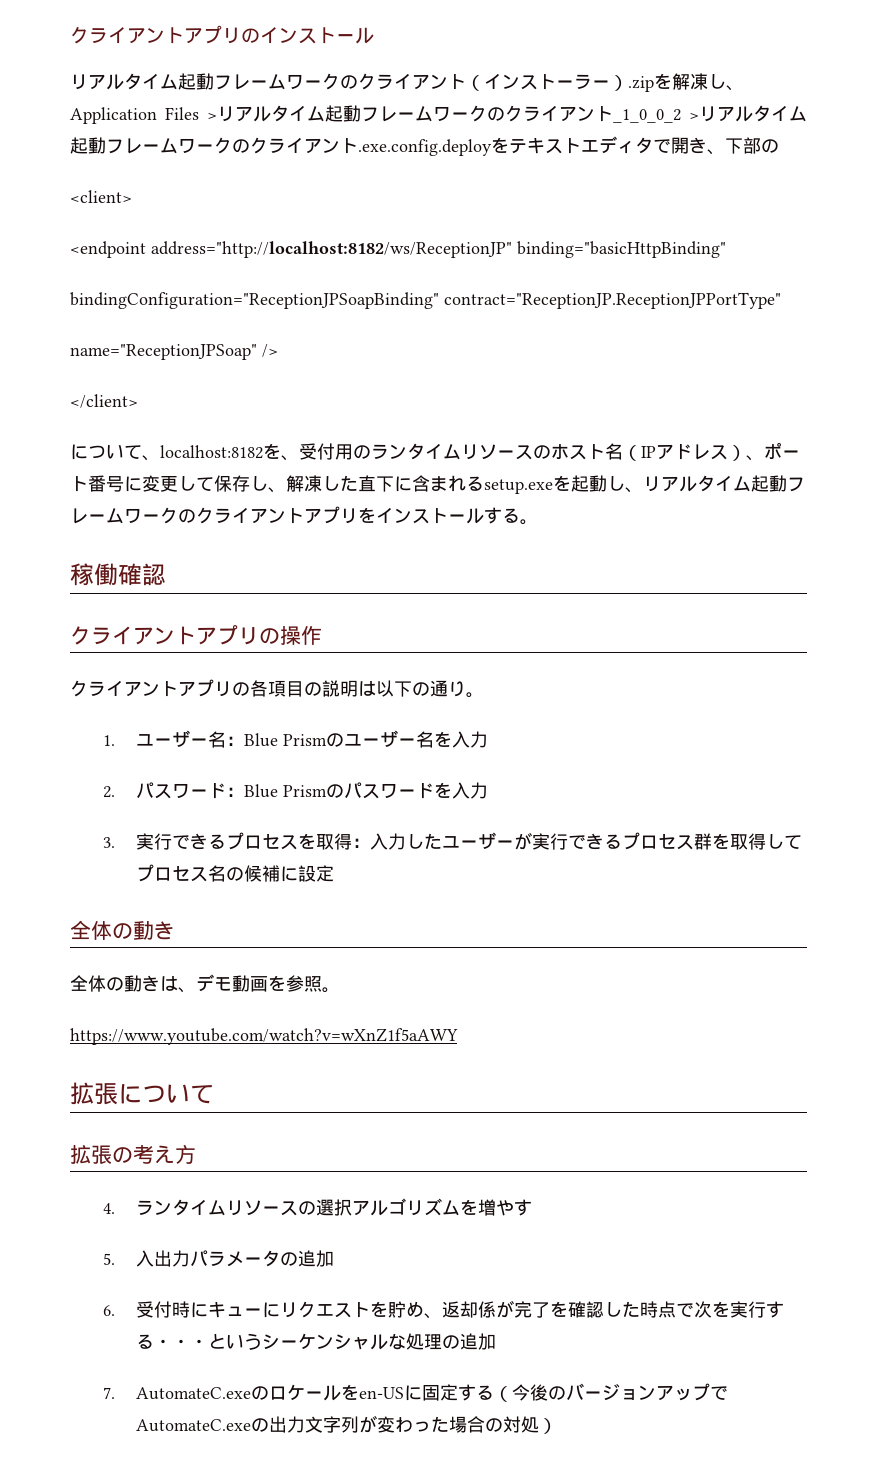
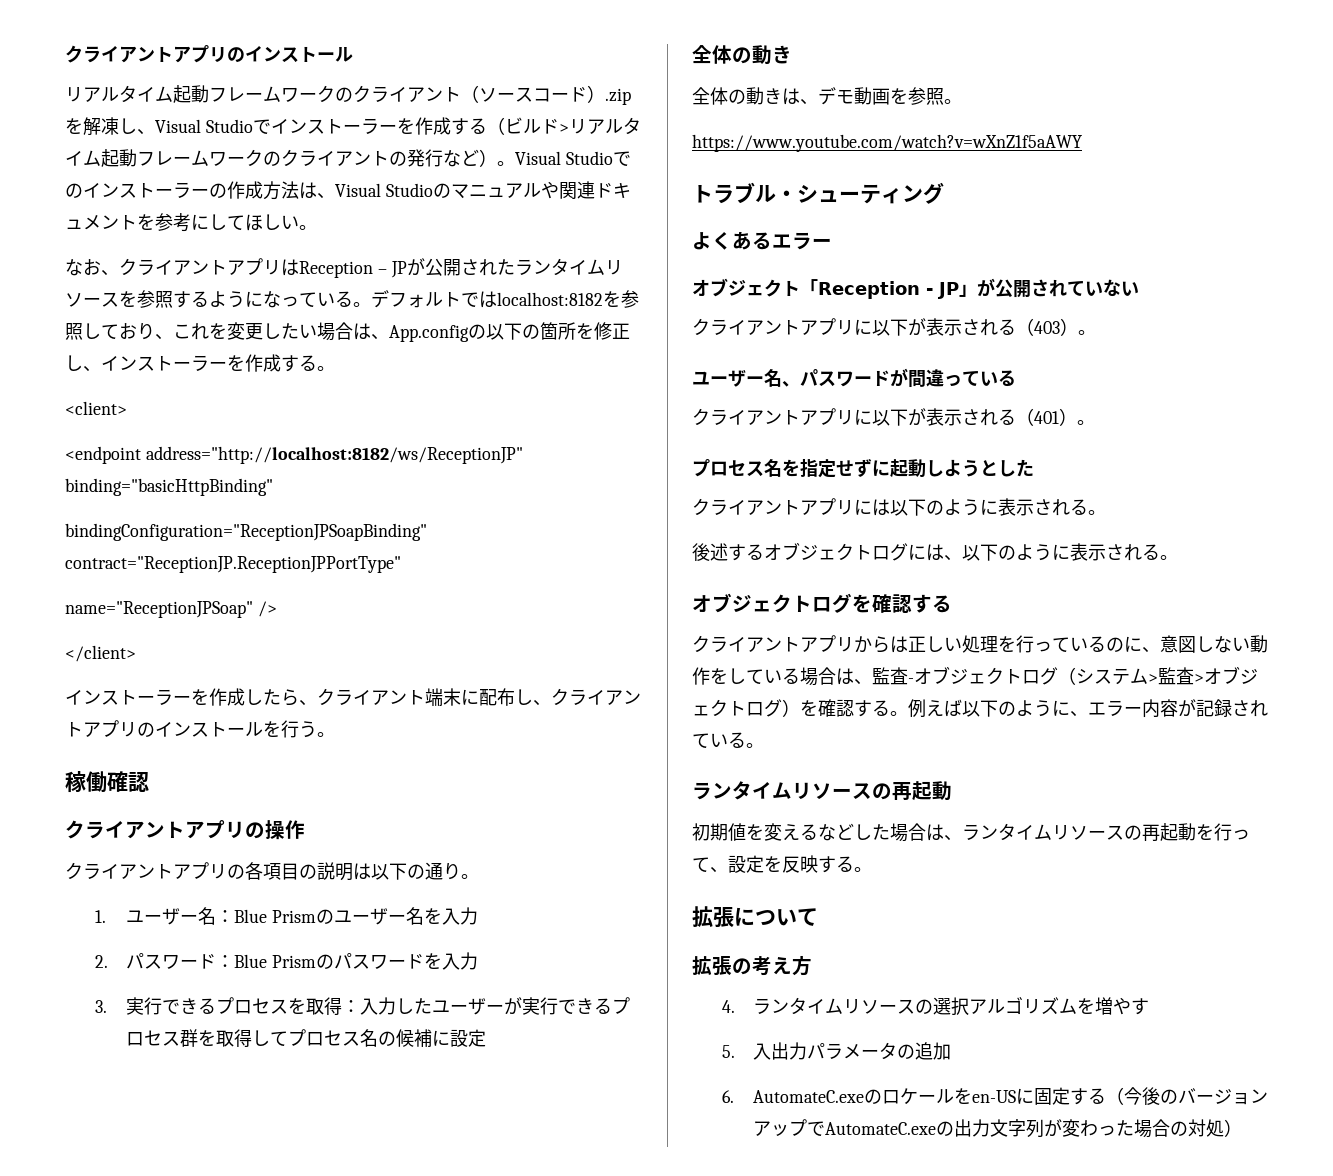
- リアルタイム起動フレームワークのクライアント（インストーラー）.zipを解凍し、Application Files >リアルタイム起動フレームワークのクライアント_1_0_0_2 >リアルタイム起動フレームワークのクライアント.exe.config.deployをテキストエディタで開き、下部の
+ リアルタイム起動フレームワークのクライアント（ソースコード）.zipを解凍し、Visual Studioでインストーラーを作成する（ビルド>リアルタイム起動フレームワークのクライアントの発行など）。Visual Studioでのインストーラーの作成方法は、Visual Studioのマニュアルや関連ドキュメントを参考にしてほしい。
+ なお、クライアントアプリはReception – JPが公開されたランタイムリソースを参照するようになっている。デフォルトではlocalhost:8182を参照しており、これを変更したい場合は、App.configの以下の箇所を修正し、インストーラーを作成する。
- について、localhost:8182を、受付用のランタイムリソースのホスト名（IPアドレス）、ポート番号に変更して保存し、解凍した直下に含まれるsetup.exeを起動し、リアルタイム起動フレームワークのクライアントアプリをインストールする。
+ インストーラーを作成したら、クライアント端末に配布し、クライアントアプリのインストールを行う。
+ トラブル・シューティング
+ よくあるエラー
+ オブジェクト「Reception - JP」が公開されていない
+ クライアントアプリに以下が表示される（403）。
+ ユーザー名、パスワードが間違っている
+ クライアントアプリに以下が表示される（401）。
+ プロセス名を指定せずに起動しようとした
+ クライアントアプリには以下のように表示される。
+ 後述するオブジェクトログには、以下のように表示される。
+ オブジェクトログを確認する
+ クライアントアプリからは正しい処理を行っているのに、意図しない動作をしている場合は、監査-オブジェクトログ（システム>監査>オブジェクトログ）を確認する。例えば以下のように、エラー内容が記録されている。
+ ランタイムリソースの再起動
+ 初期値を変えるなどした場合は、ランタイムリソースの再起動を行って、設定を反映する。
- 6.受付時にキューにリクエストを貯め、返却係が完了を確認した時点で次を実行する・・・というシーケンシャルな処理の追加
- 7. AutomateC.exeのロケールをen-USに固定する（今後のバージョンアップでAutomateC.exeの出力文字列が変わった場合の対処）
+ 6. AutomateC.exeのロケールをen-USに固定する（今後のバージョンアップでAutomateC.exeの出力文字列が変わった場合の対処）

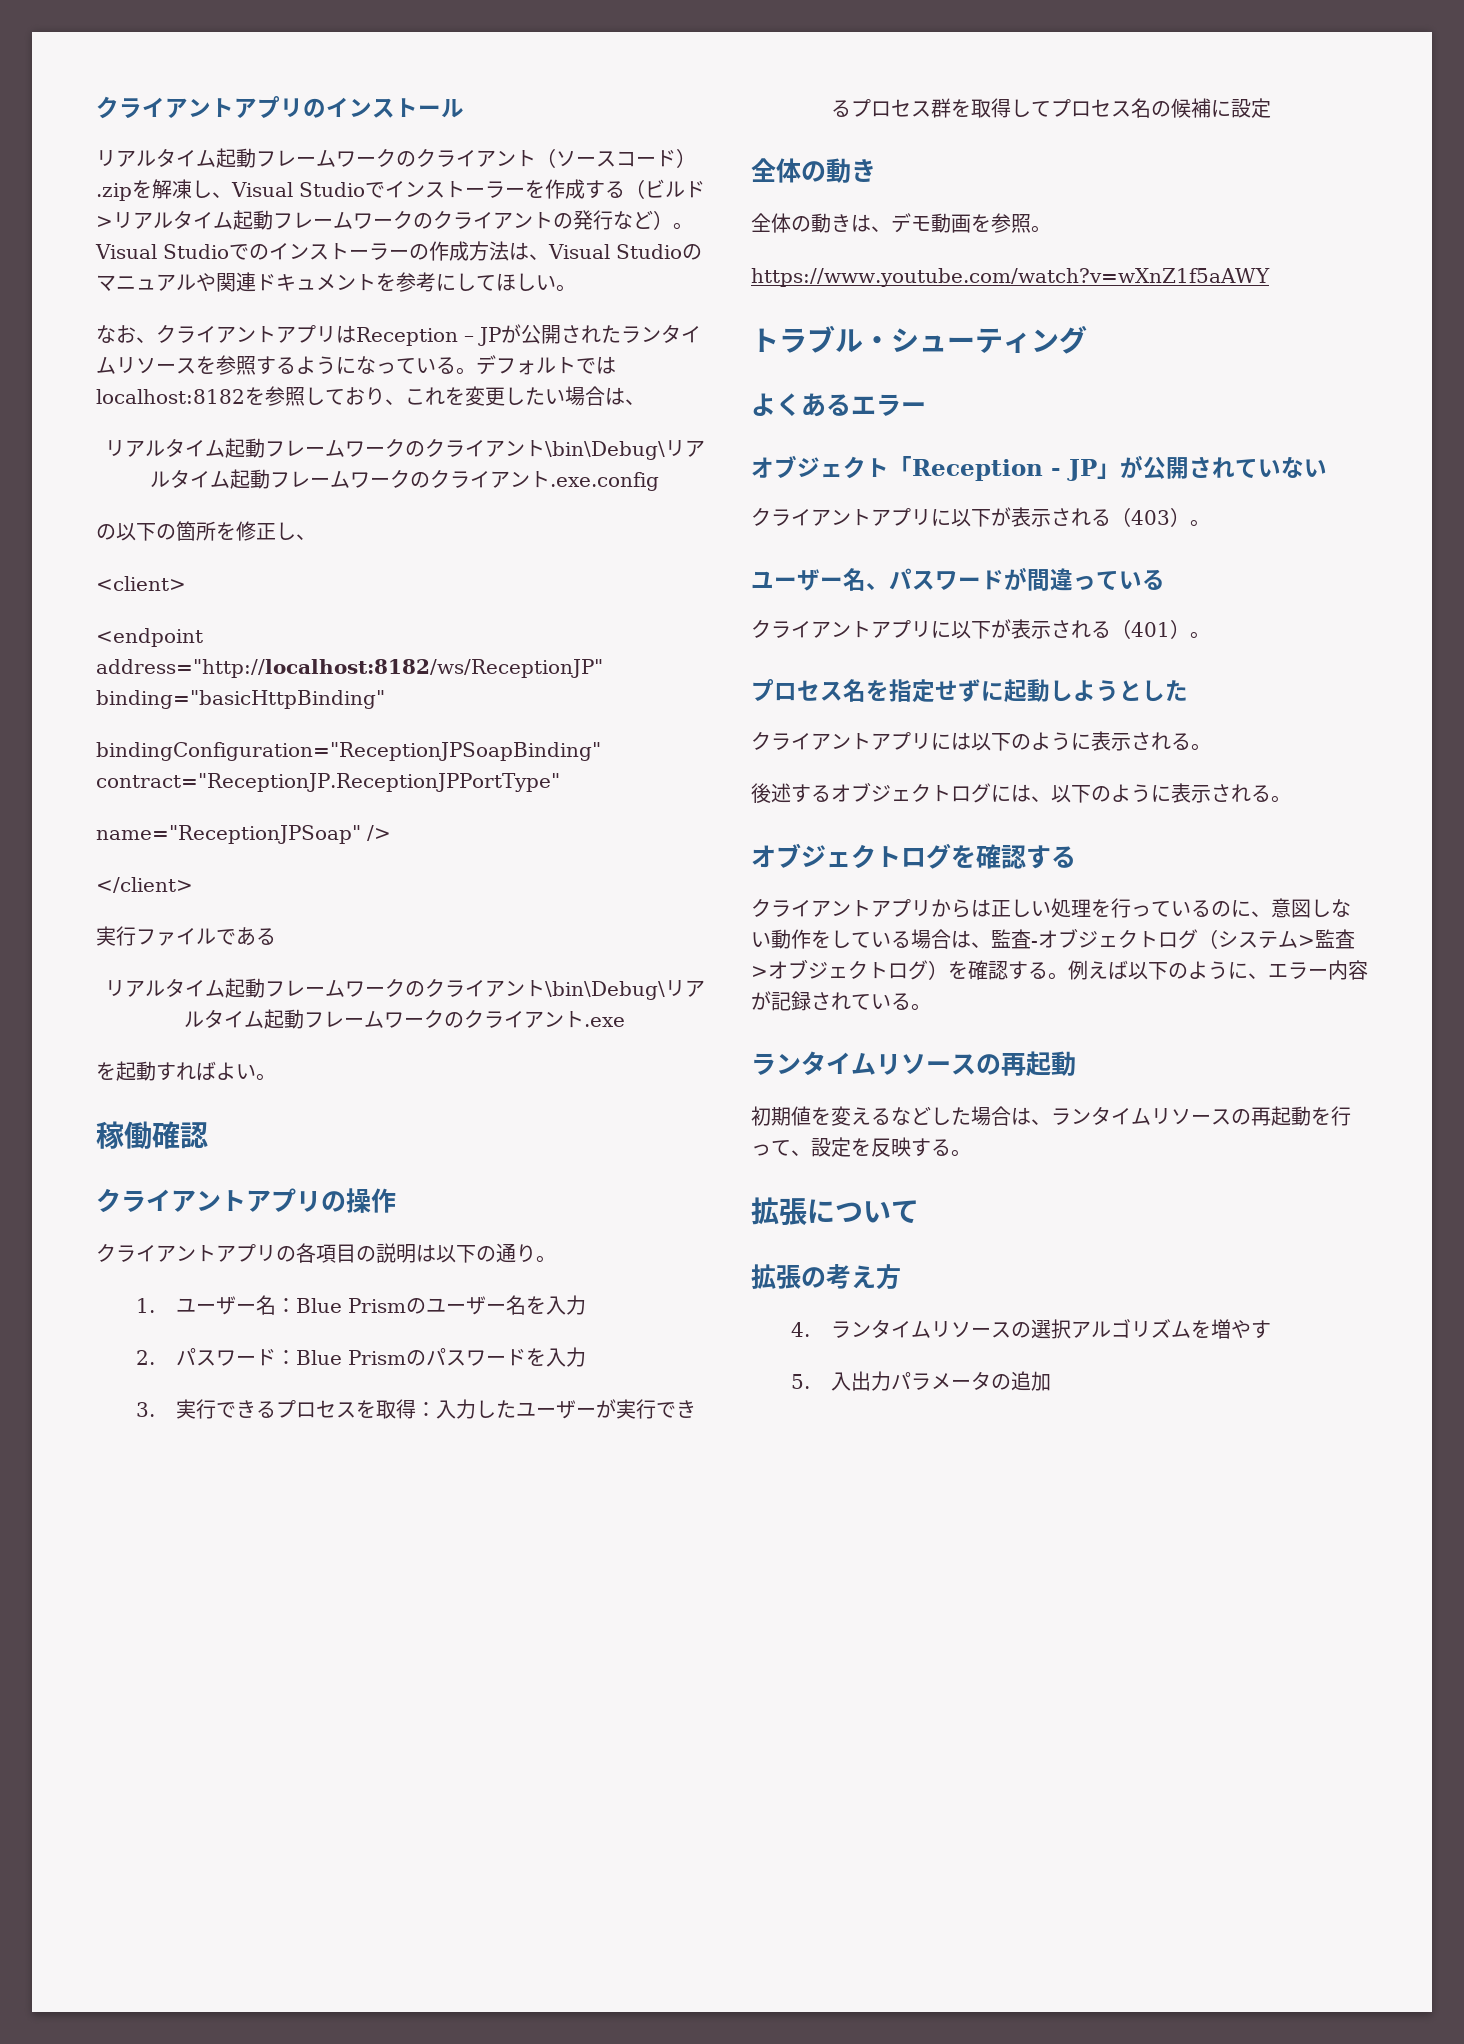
- デフォルトではlocalhost:8182を参照しており、これを変更したい場合は、App.configの以下の箇所を修正し、インストーラーを作成する。
+ デフォルトではlocalhost:8182を参照しており、これを変更したい場合は、
+ リアルタイム起動フレームワークのクライアント\bin\Debug\リアルタイム起動フレームワークのクライアント.exe.config
+ の以下の箇所を修正し、
- インストーラーを作成したら、クライアント端末に配布し、クライアントアプリのインストールを行う。
+ 実行ファイルである
+ リアルタイム起動フレームワークのクライアント\bin\Debug\リアルタイム起動フレームワークのクライアント.exe
+ を起動すればよい。
- 6. AutomateC.exeのロケールをen-USに固定する（今後のバージョンアップでAutomateC.exeの出力文字列が変わった場合の対処）

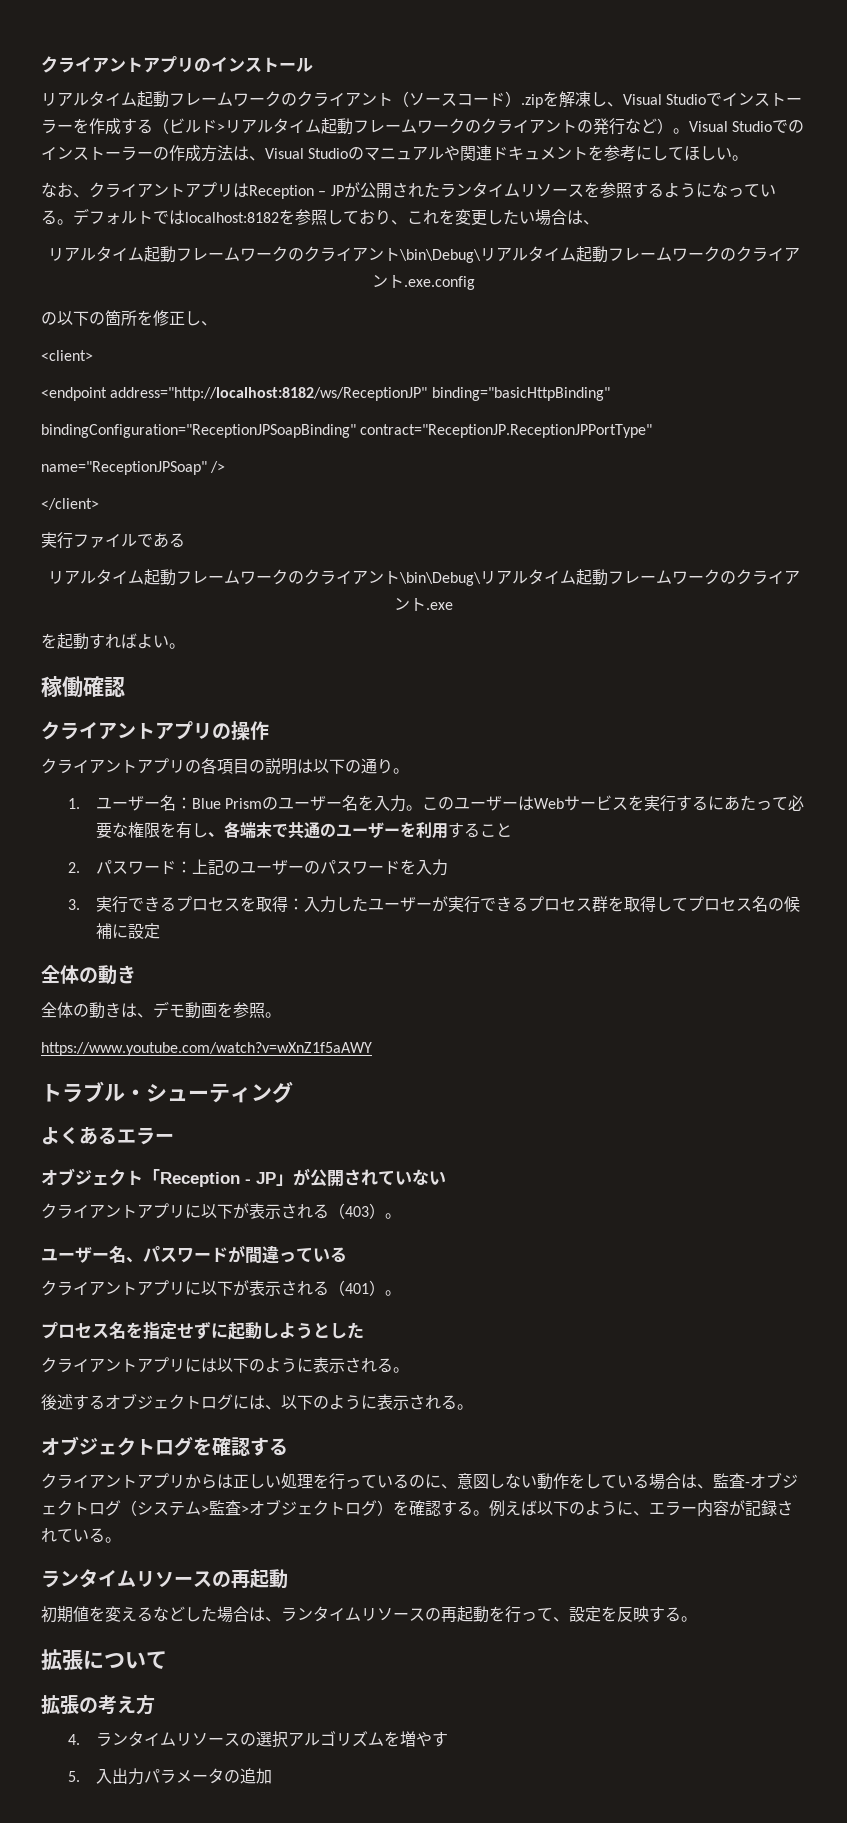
- 1.ユーザー名：Blue Prismのユーザー名を入力
+ 1.ユーザー名：Blue Prismのユーザー名を入力。このユーザーはWebサービスを実行するにあたって必要な権限を有し、各端末で共通のユーザーを利用すること
- 2.パスワード：Blue Prismのパスワードを入力
+ 2.パスワード：上記のユーザーのパスワードを入力

